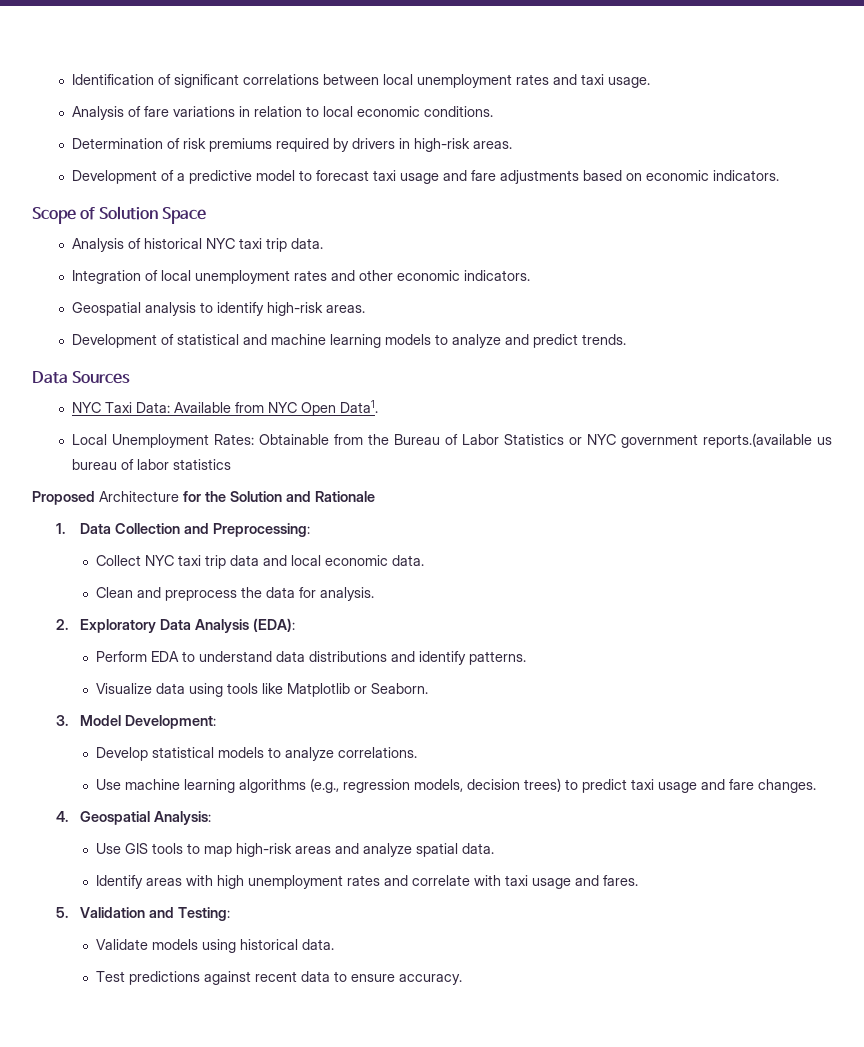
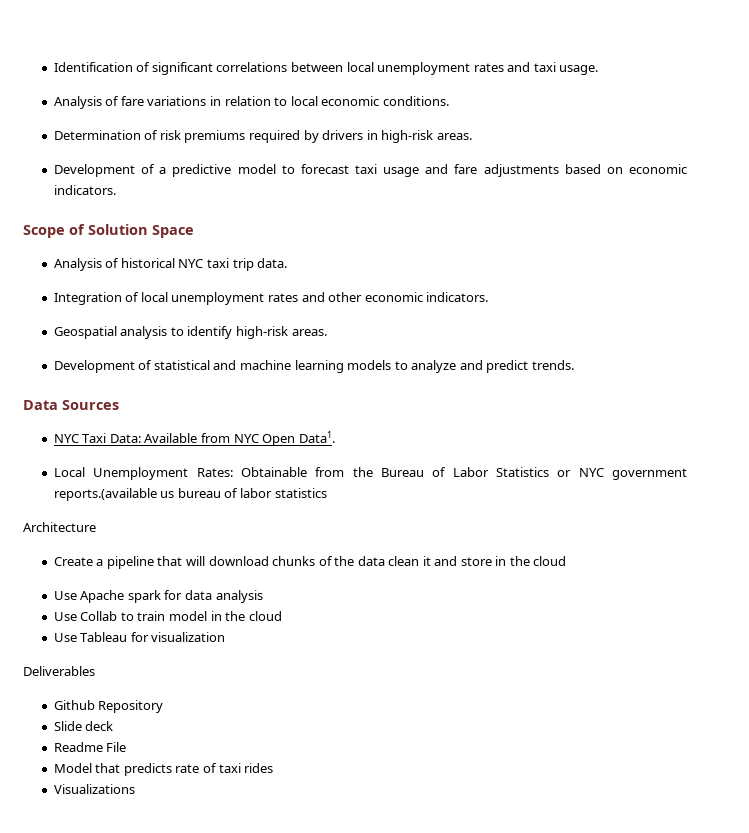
- Proposed Architecture for the Solution and Rationale
- 1. Data Collection and Preprocessing:
- Collect NYC taxi trip data and local economic data.
- Clean and preprocess the data for analysis.
- 2. Exploratory Data Analysis (EDA):
- Perform EDA to understand data distributions and identify patterns.
- Visualize data using tools like Matplotlib or Seaborn.
- 3. Model Development:
- Develop statistical models to analyze correlations.
- Use machine learning algorithms (e.g., regression models, decision trees) to predict taxi usage and fare changes.
- 4. Geospatial Analysis:
- Use GIS tools to map high-risk areas and analyze spatial data.
- Identify areas with high unemployment rates and correlate with taxi usage and fares.
- 5. Validation and Testing:
- Validate models using historical data.
- Test predictions against recent data to ensure accuracy.
+ Architecture
+ Create a pipeline that will download chunks of the data clean it and store in the cloud
+ Use Apache spark for data analysis
+ Use Collab to train model in the cloud
+ Use Tableau for visualization
+ Deliverables
+ Github Repository
+ Slide deck
+ Readme File
+ Model that predicts rate of taxi rides
+ Visualizations

